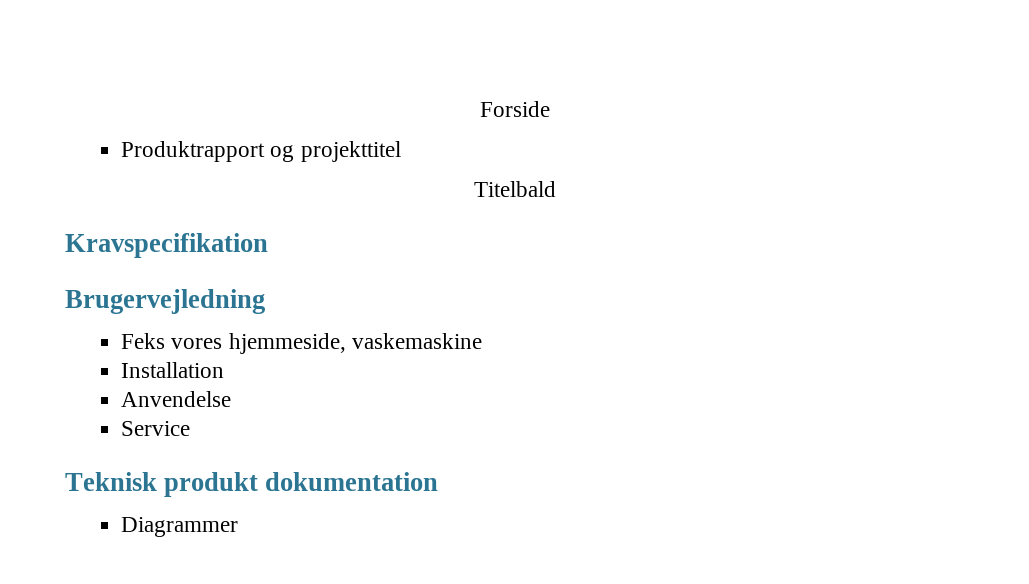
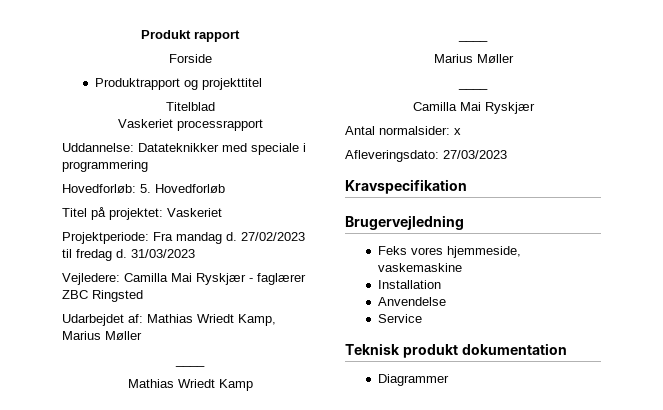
+ Produkt rapport
- Titelbald
+ Titelblad
+ Vaskeriet processrapport
+ Uddannelse: Datateknikker med speciale i programmering
+ Hovedforløb: 5. Hovedforløb
+ Titel på projektet: Vaskeriet
+ Projektperiode: Fra mandag d. 27/02/2023 til fredag d. 31/03/2023
+ Vejledere: Camilla Mai Ryskjær - faglærer ZBC Ringsted
+ Udarbejdet af: Mathias Wriedt Kamp, Marius Møller
+ ____
+ Mathias Wriedt Kamp
+ ____
+ Marius Møller
+ ____
+ Camilla Mai Ryskjær
+ Antal normalsider: x
+ Afleveringsdato: 27/03/2023

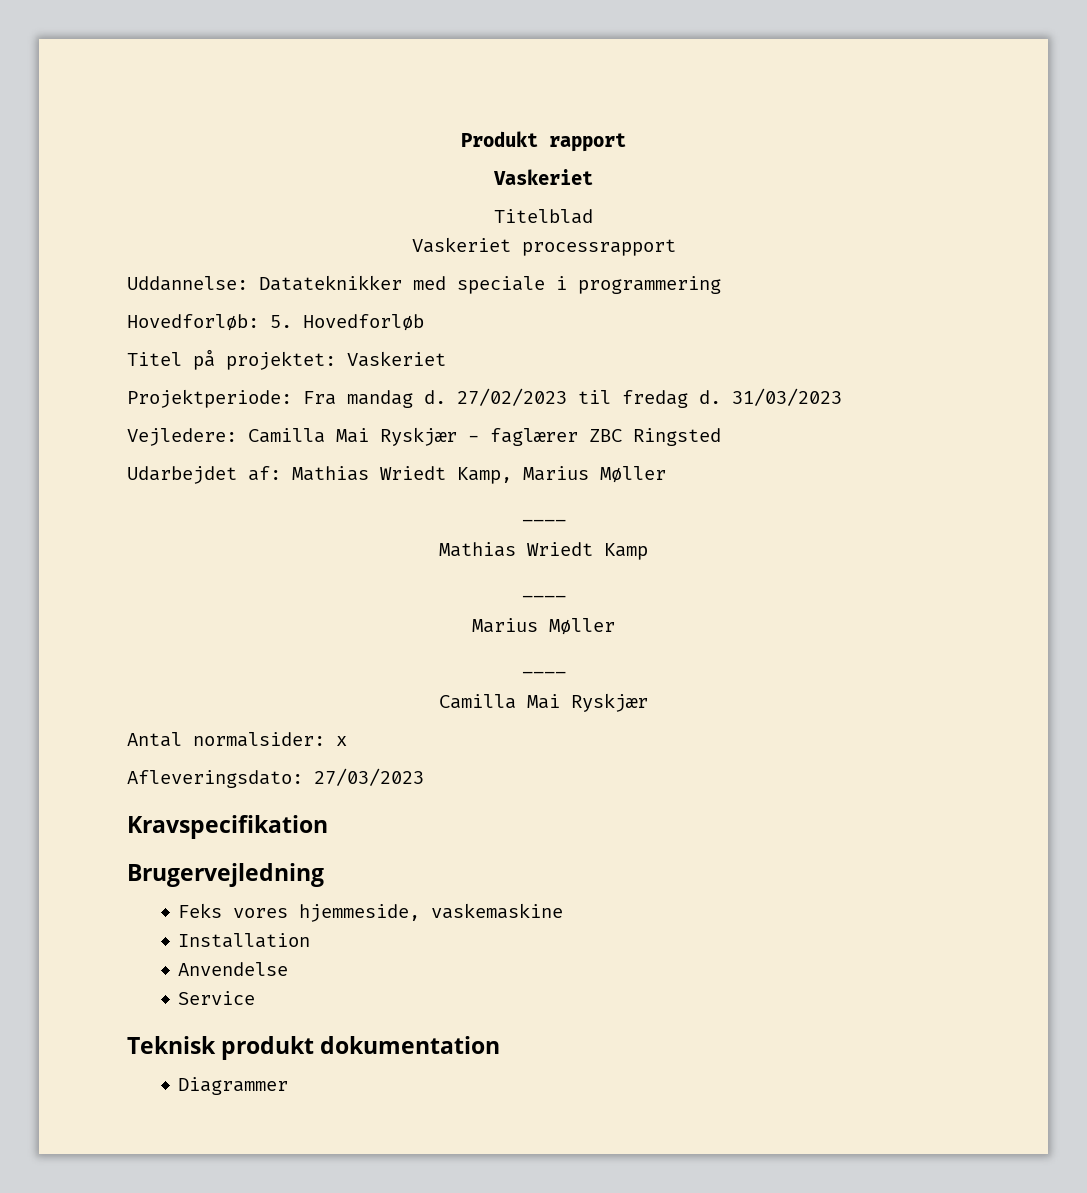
  Produkt rapport
- Forside
- Produktrapport og projekttitel
+ Vaskeriet

